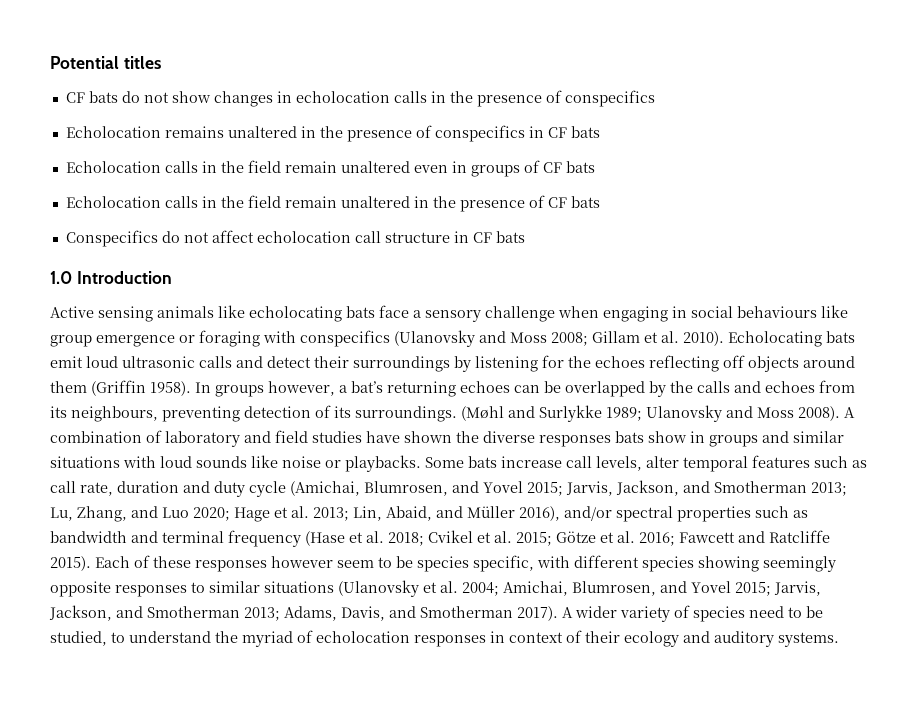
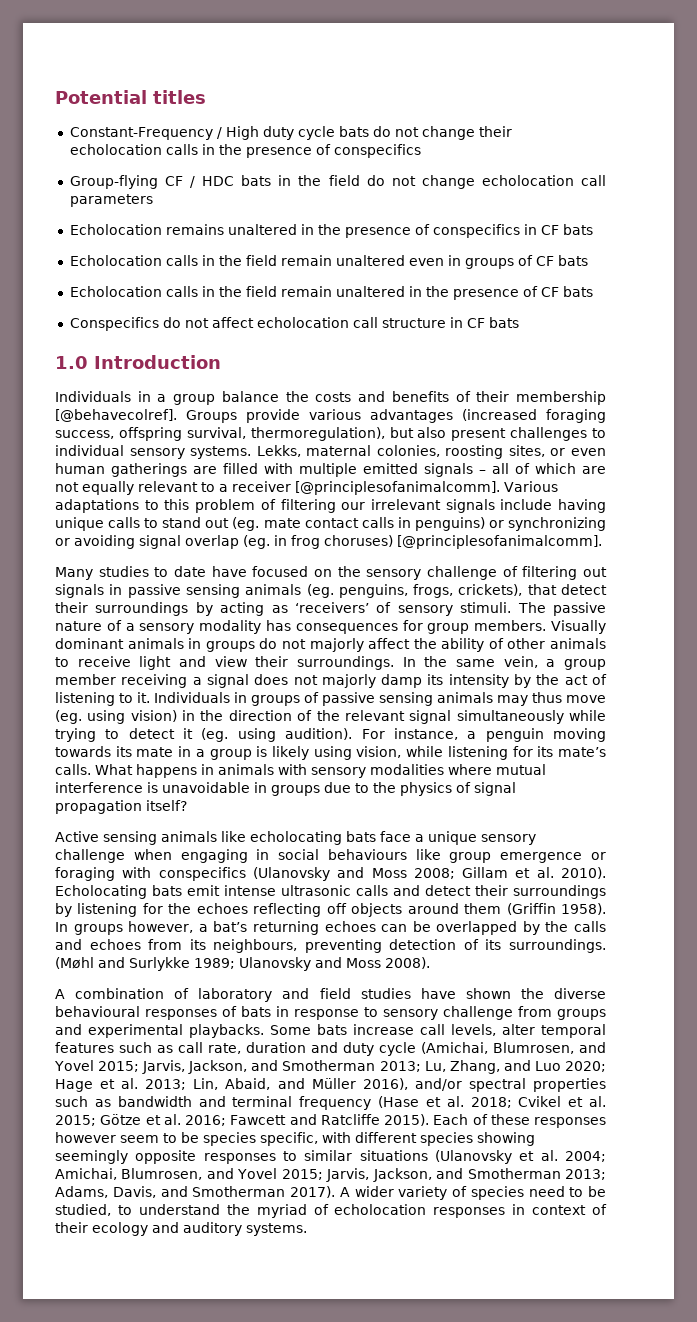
- CF bats do not show changes in echolocation calls in the presence of conspecifics
+ Constant-Frequency / High duty cycle bats do not change their echolocation calls in the presence of conspecifics
+ Group-flying CF / HDC bats in the field do not change echolocation call parameters
+ Individuals in a group balance the costs and benefits of their membership [@behavecolref]. Groups provide various advantages (increased foraging success, offspring survival, thermoregulation), but also present challenges to individual sensory systems. Lekks, maternal colonies, roosting sites, or even human gatherings are filled with multiple emitted signals – all of which are not equally relevant to a receiver [@principlesofanimalcomm]. Various adaptations to this problem of filtering our irrelevant signals include having unique calls to stand out (eg. mate contact calls in penguins) or synchronizing or avoiding signal overlap (eg. in frog choruses) [@principlesofanimalcomm].
+ Many studies to date have focused on the sensory challenge of filtering out signals in passive sensing animals (eg. penguins, frogs, crickets), that detect their surroundings by acting as ‘receivers’ of sensory stimuli. The passive nature of a sensory modality has consequences for group members. Visually dominant animals in groups do not majorly affect the ability of other animals to receive light and view their surroundings. In the same vein, a group member receiving a signal does not majorly damp its intensity by the act of listening to it. Individuals in groups of passive sensing animals may thus move (eg. using vision) in the direction of the relevant signal simultaneously while trying to detect it (eg. using audition). For instance, a penguin moving towards its mate in a group is likely using vision, while listening for its mate’s calls. What happens in animals with sensory modalities where mutual interference is unavoidable in groups due to the physics of signal propagation itself?
- Active sensing animals like echolocating bats face a sensory challenge when engaging in social behaviours like group emergence or foraging with conspecifics (Ulanovsky and Moss 2008; Gillam et al. 2010).
+ Active sensing animals like echolocating bats face a unique sensory challenge when engaging in social behaviours like group emergence or foraging with conspecifics (Ulanovsky and Moss 2008; Gillam et al. 2010).
- Echolocating bats emit loud ultrasonic calls and detect their surroundings by listening for the echoes reflecting off objects around them (Griffin 1958).
+ Echolocating bats emit intense ultrasonic calls and detect their surroundings by listening for the echoes reflecting off objects around them (Griffin 1958).
- (Møhl and Surlykke 1989; Ulanovsky and Moss 2008). A combination of laboratory and field studies have shown the diverse responses bats show in groups and similar situations with loud sounds like noise or playbacks.
+ (Møhl and Surlykke 1989; Ulanovsky and Moss 2008).
+ A combination of laboratory and field studies have shown the diverse behavioural responses of bats in response to sensory challenge from groups and experimental playbacks.

